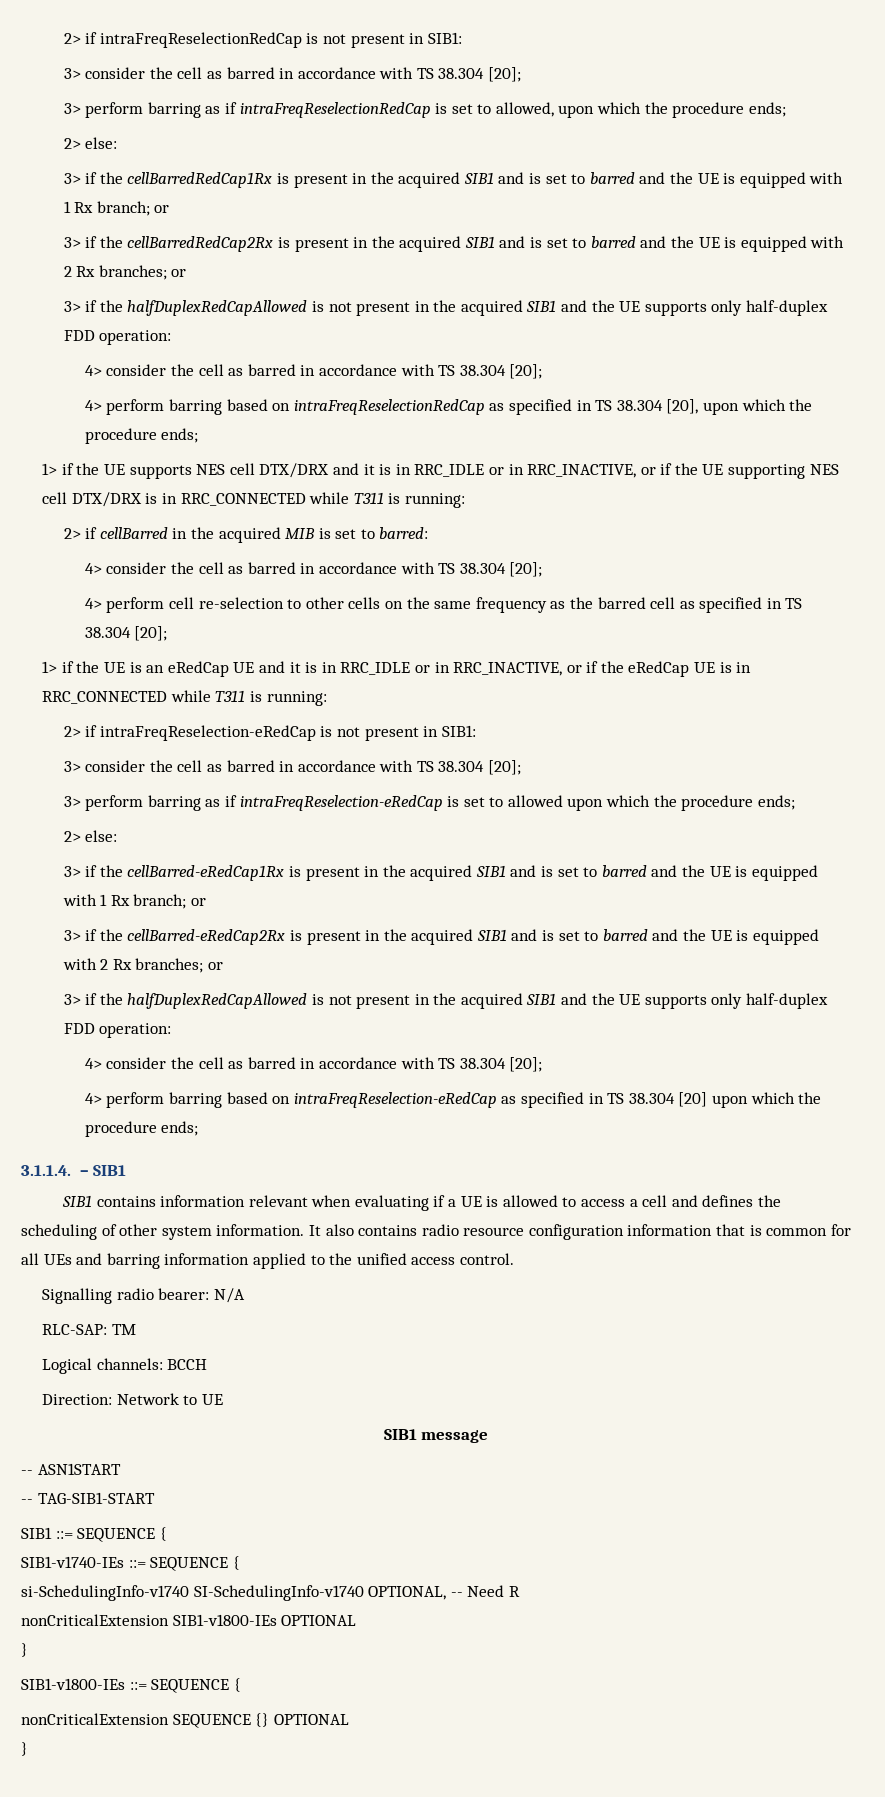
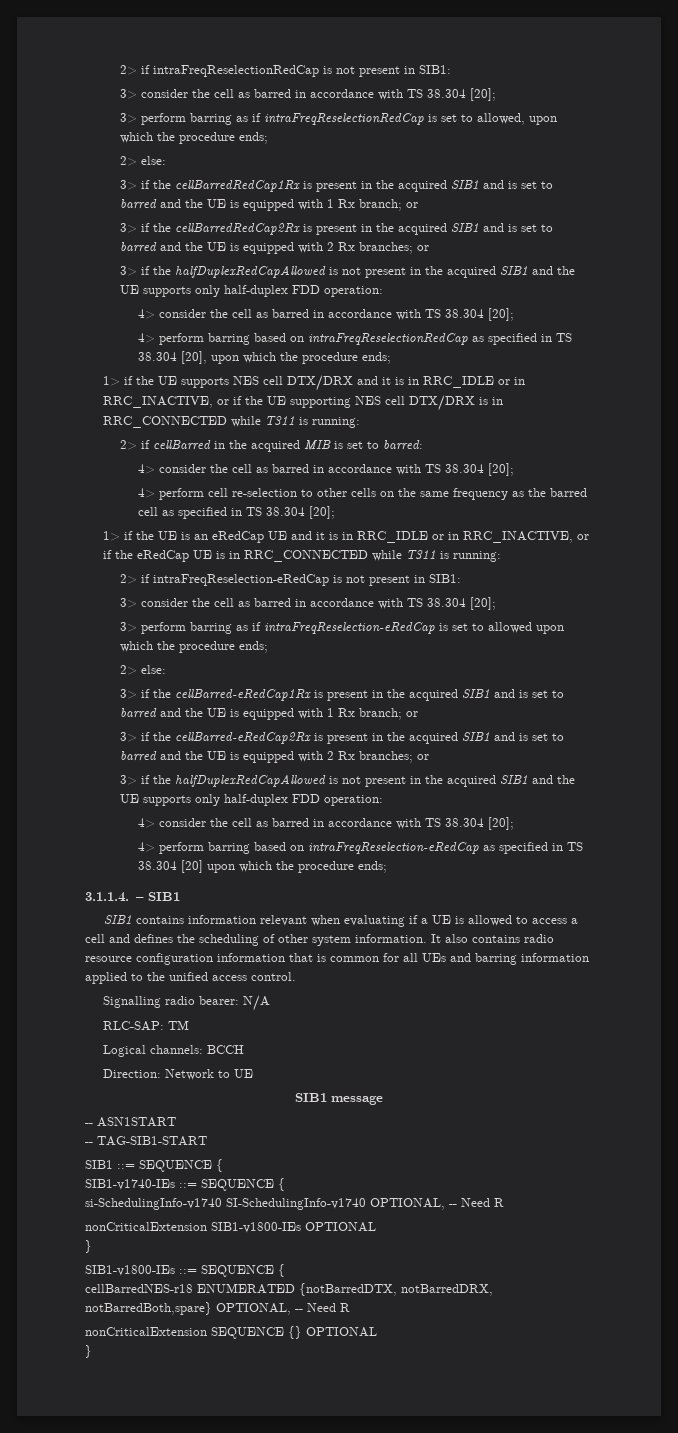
+ cellBarredNES-r18 ENUMERATED {notBarredDTX, notBarredDRX, notBarredBoth,spare} OPTIONAL, -- Need R

